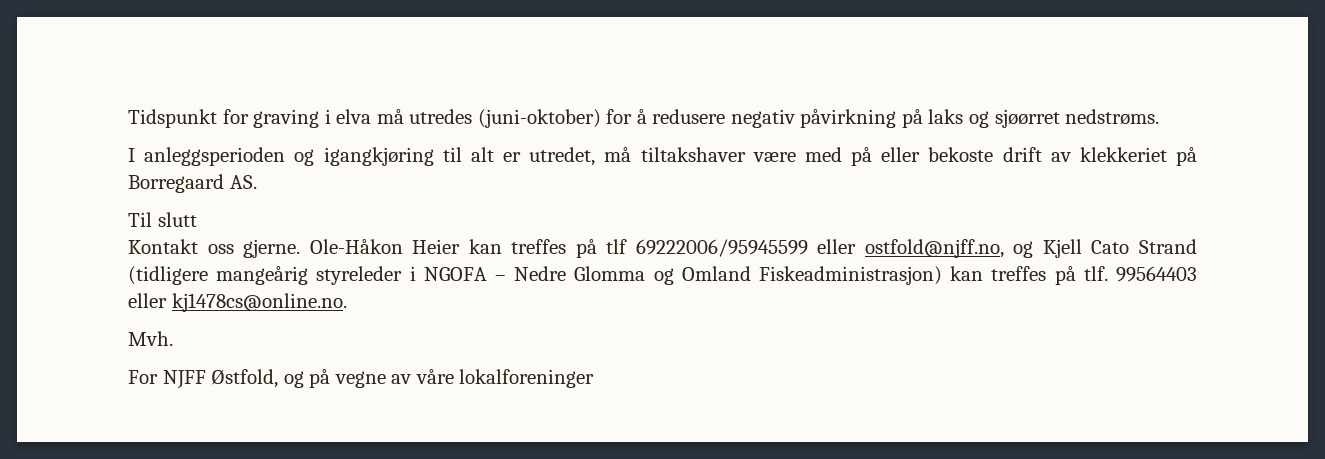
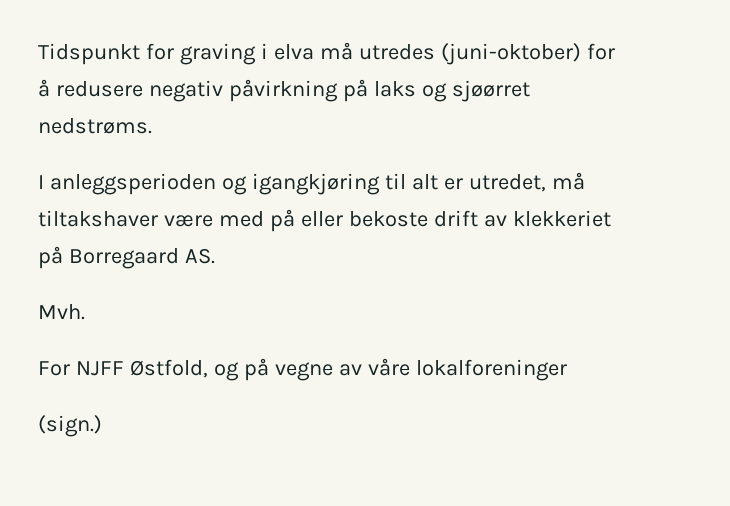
- Til slutt
- Kontakt oss gjerne. Ole-Håkon Heier kan treffes på tlf 69222006/95945599 eller ostfold@njff.no, og Kjell Cato Strand (tidligere mangeårig styreleder i NGOFA – Nedre Glomma og Omland Fiskeadministrasjon) kan treffes på tlf. 99564403 eller kj1478cs@online.no.
+ (sign.)

